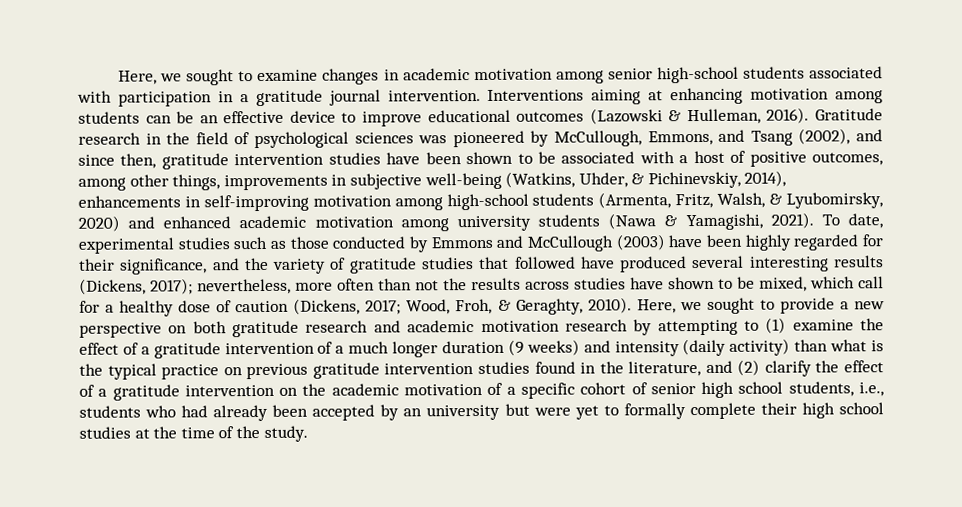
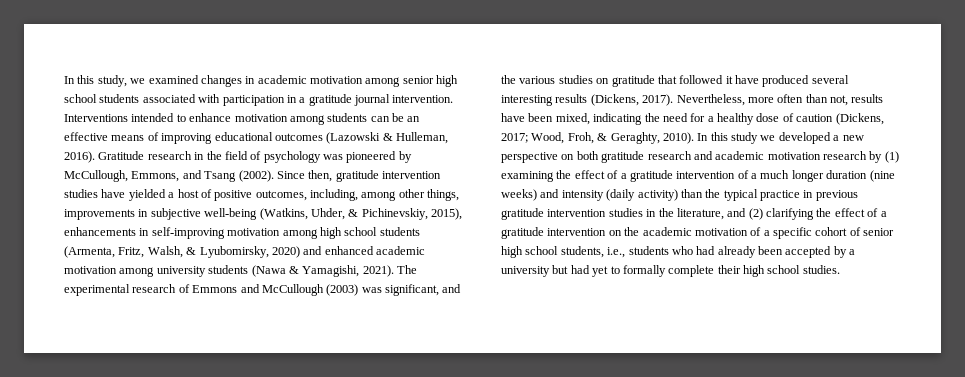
- Here, we sought to examine changes in academic motivation among senior high-school students associated with participation in a gratitude journal intervention.
+ In this study, we examined changes in academic motivation among senior high school students associated with participation in a gratitude journal intervention.
- Interventions aiming at enhancing motivation among students can be an effective device to improve educational outcomes (Lazowski & Hulleman, 2016).
+ Interventions intended to enhance motivation among students can be an effective means of improving educational outcomes (Lazowski & Hulleman, 2016).
- Gratitude research in the field of psychological sciences was pioneered by McCullough, Emmons, and Tsang (2002), and since then, gratitude intervention studies have been shown to be associated with a host of positive outcomes, among other things, improvements in subjective well-being (Watkins, Uhder, & Pichinevskiy, 2014), enhancements in self-improving motivation among high-school students (Armenta, Fritz, Walsh, & Lyubomirsky, 2020) and enhanced academic motivation among university students (Nawa & Yamagishi, 2021).
+ Gratitude research in the field of psychology was pioneered by McCullough, Emmons, and Tsang (2002). Since then, gratitude intervention studies have yielded a host of positive outcomes, including, among other things, improvements in subjective well-being (Watkins, Uhder, & Pichinevskiy, 2015), enhancements in self-improving motivation among high school students (Armenta, Fritz, Walsh, & Lyubomirsky, 2020) and enhanced academic motivation among university students (Nawa & Yamagishi, 2021).
- To date, experimental studies such as those conducted by Emmons and McCullough (2003) have been highly regarded for their significance, and the variety of gratitude studies that followed have produced several interesting results (Dickens, 2017); nevertheless, more often than not the results across studies have shown to be mixed, which call for a healthy dose of caution (Dickens, 2017; Wood, Froh, & Geraghty, 2010).
+ The experimental research of Emmons and McCullough (2003) was significant, and the various studies on gratitude that followed it have produced several interesting results (Dickens, 2017). Nevertheless, more often than not, results have been mixed, indicating the need for a healthy dose of caution (Dickens, 2017; Wood, Froh, & Geraghty, 2010).
- Here, we sought to provide a new perspective on both gratitude research and academic motivation research by attempting to (1) examine the effect of a gratitude intervention of a much longer duration (9 weeks) and intensity (daily activity) than what is the typical practice on previous gratitude intervention studies found in the literature, and (2) clarify the effect of a gratitude intervention on the academic motivation of a specific cohort of senior high school students, i.e., students who had already been accepted by an university but were yet to formally complete their high school studies at the time of the study.
+ In this study we developed a new perspective on both gratitude research and academic motivation research by (1) examining the effect of a gratitude intervention of a much longer duration (nine weeks) and intensity (daily activity) than the typical practice in previous gratitude intervention studies in the literature, and (2) clarifying the effect of a gratitude intervention on the academic motivation of a specific cohort of senior high school students, i.e., students who had already been accepted by a university but had yet to formally complete their high school studies.

